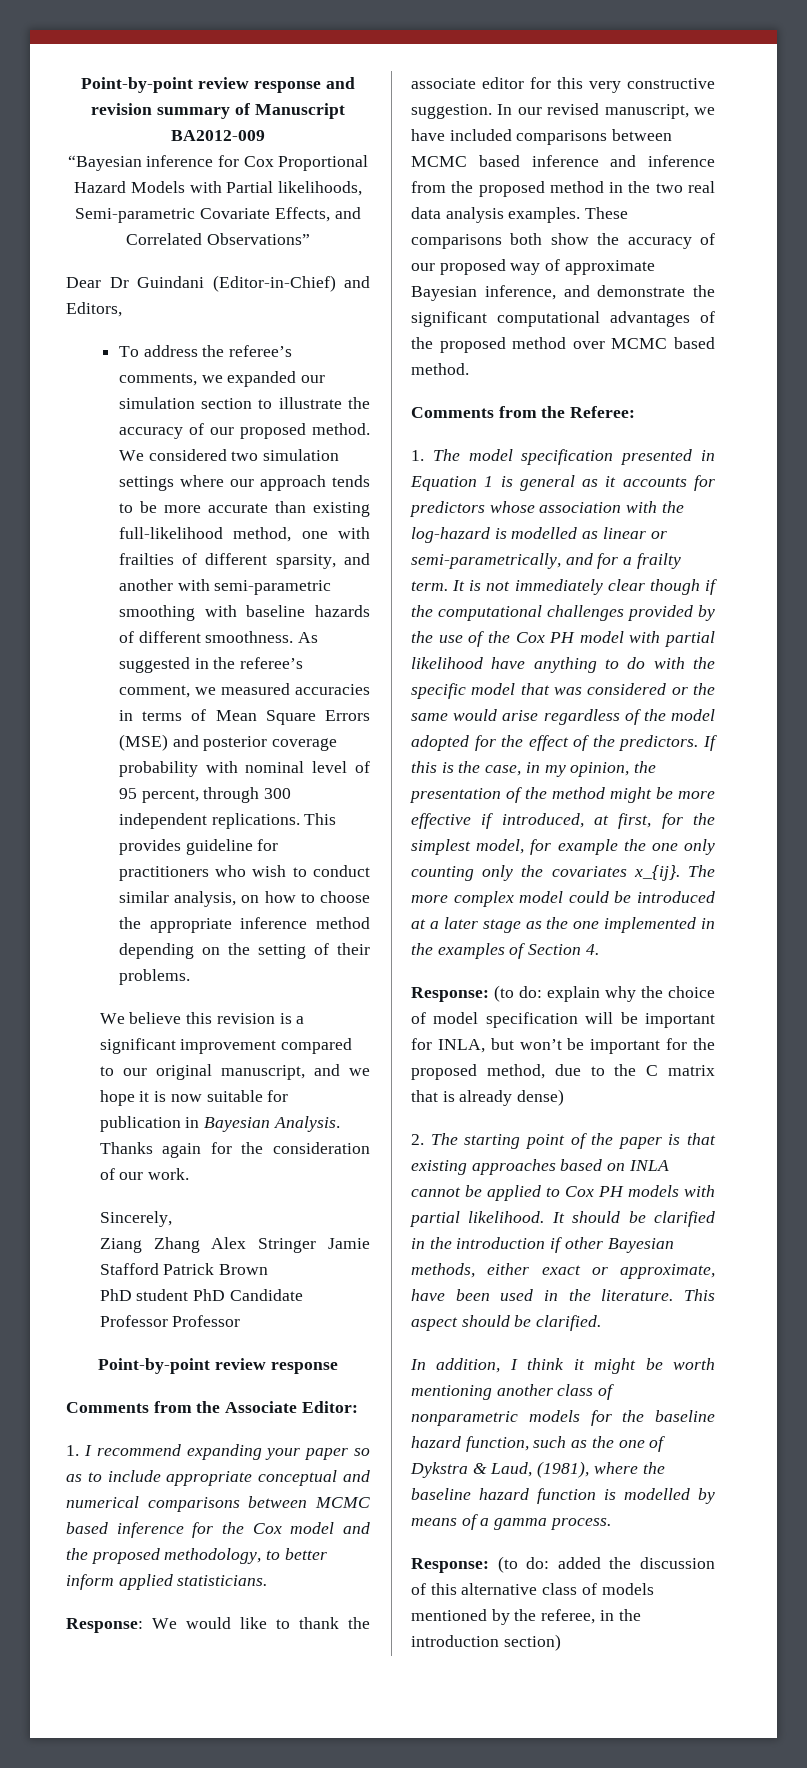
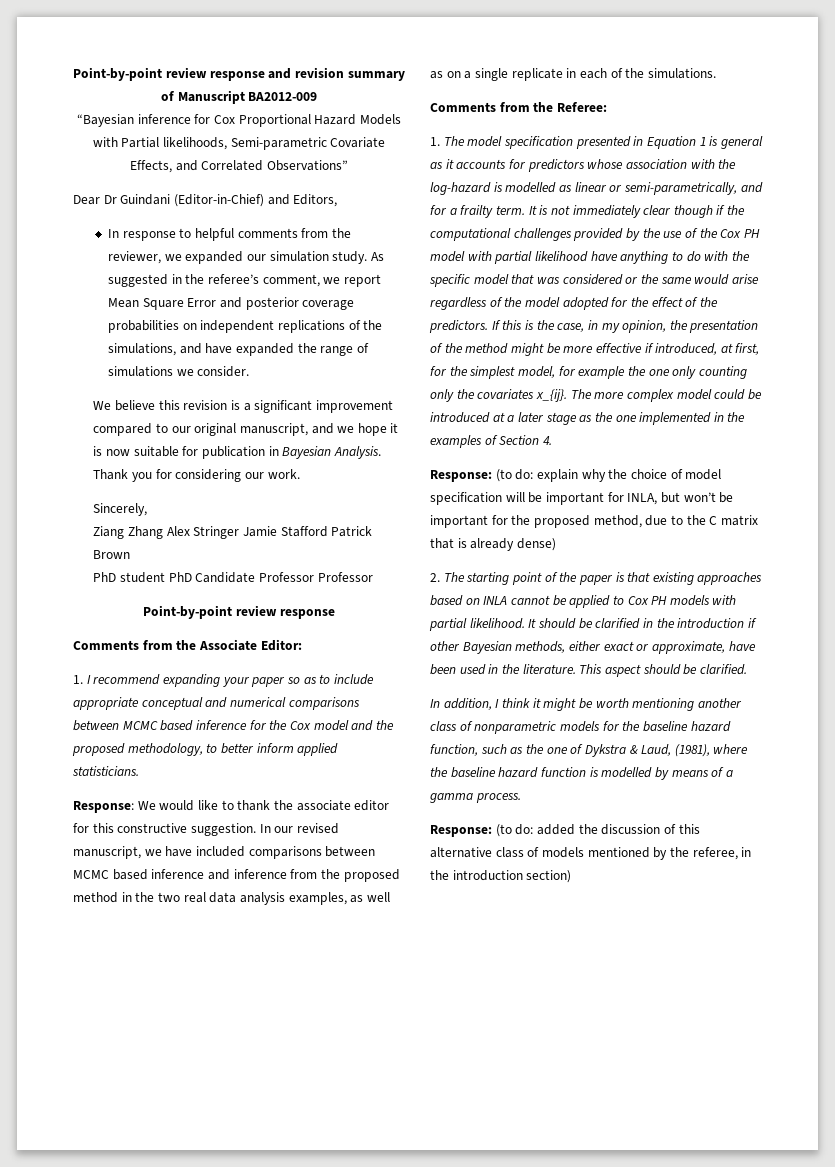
- To address the referee’s comments, we expanded our simulation section to illustrate the accuracy of our proposed method. We considered two simulation settings where our approach tends to be more accurate than existing full-likelihood method, one with frailties of different sparsity, and another with semi-parametric smoothing with baseline hazards of different smoothness.
+ In response to helpful comments from the reviewer, we expanded our simulation study.
- As suggested in the referee’s comment, we measured accuracies in terms of Mean Square Errors (MSE) and posterior coverage probability with nominal level of 95 percent, through 300 independent replications. This provides guideline for practitioners who wish to conduct similar analysis, on how to choose the appropriate inference method depending on the setting of their problems.
+ As suggested in the referee’s comment, we report Mean Square Error and posterior coverage probabilities on independent replications of the simulations, and have expanded the range of simulations we consider.
- Thanks again for the consideration of our work.
+ Thank you for considering our work.
- Response: We would like to thank the associate editor for this very constructive suggestion.
+ Response: We would like to thank the associate editor for this constructive suggestion.
- In our revised manuscript, we have included comparisons between MCMC based inference and inference from the proposed method in the two real data analysis examples. These comparisons both show the accuracy of our proposed way of approximate Bayesian inference, and demonstrate the significant computational advantages of the proposed method over MCMC based method.
+ In our revised manuscript, we have included comparisons between MCMC based inference and inference from the proposed method in the two real data analysis examples, as well as on a single replicate in each of the simulations.

